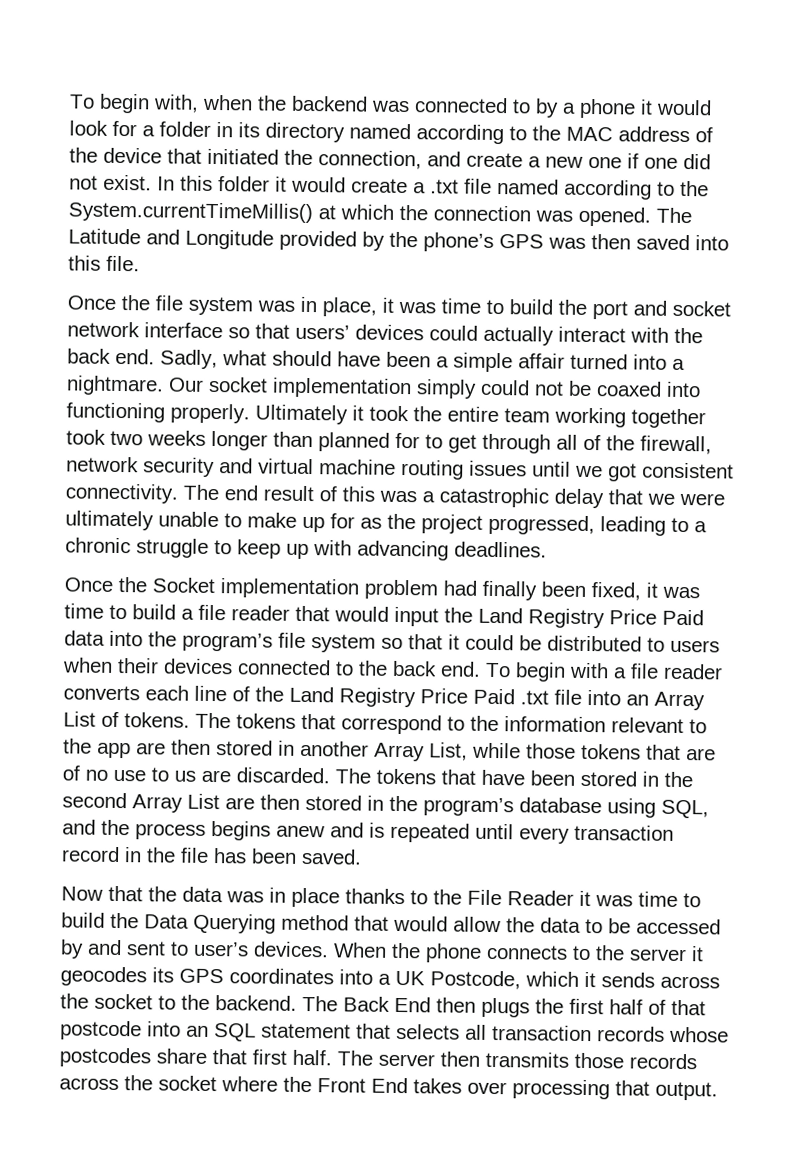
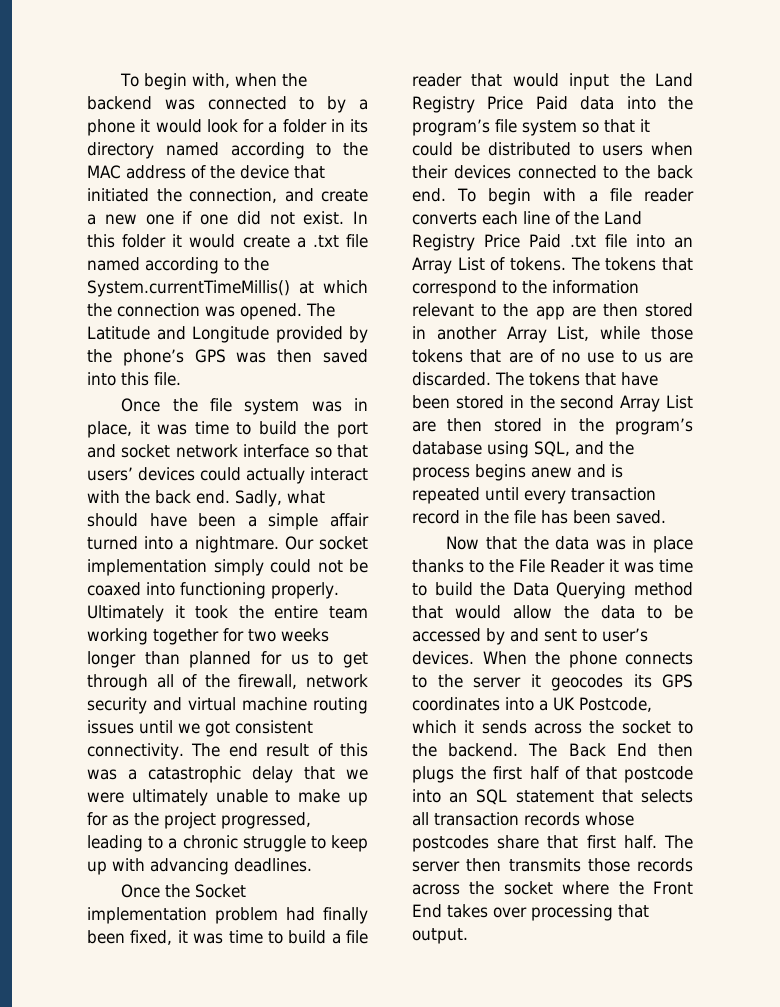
- Ultimately it took the entire team working together took two weeks longer than planned for to get through all of the firewall, network security and virtual machine routing issues until we got consistent connectivity.
+ Ultimately it took the entire team working together for two weeks longer than planned for us to get through all of the firewall, network security and virtual machine routing issues until we got consistent connectivity.

